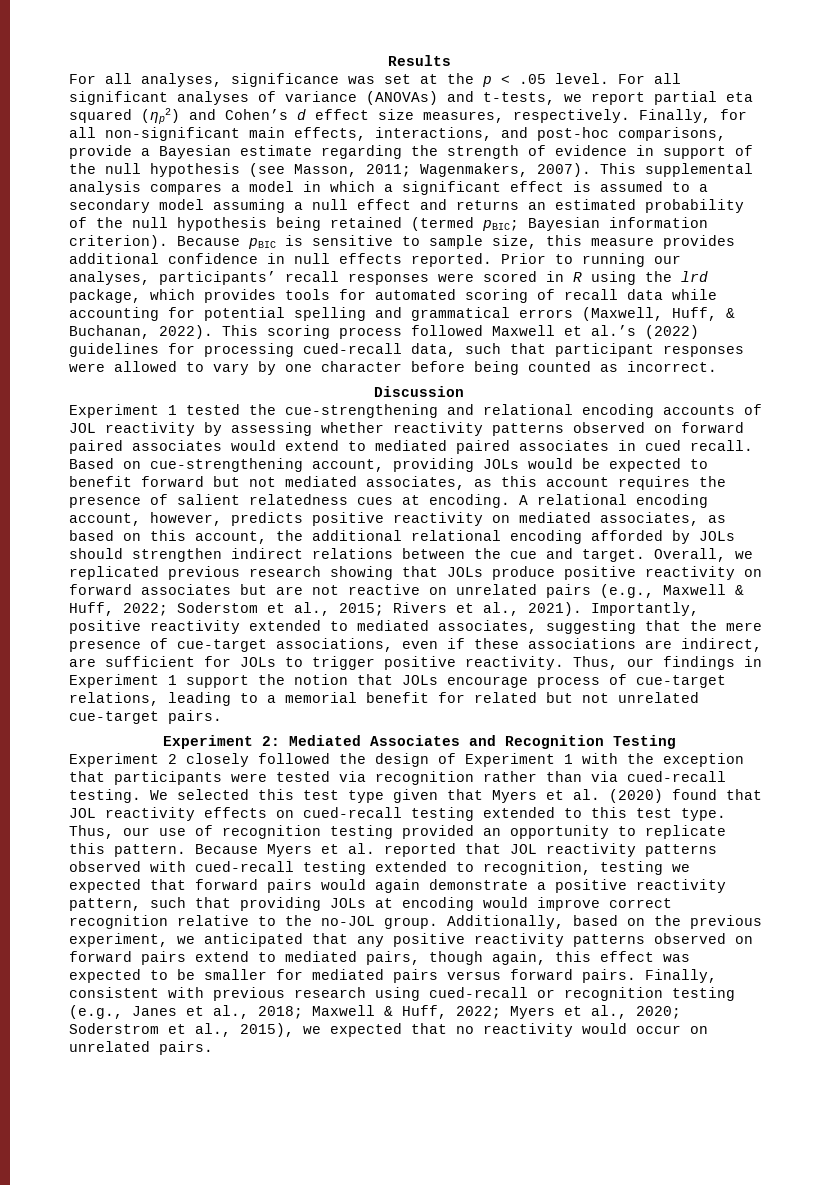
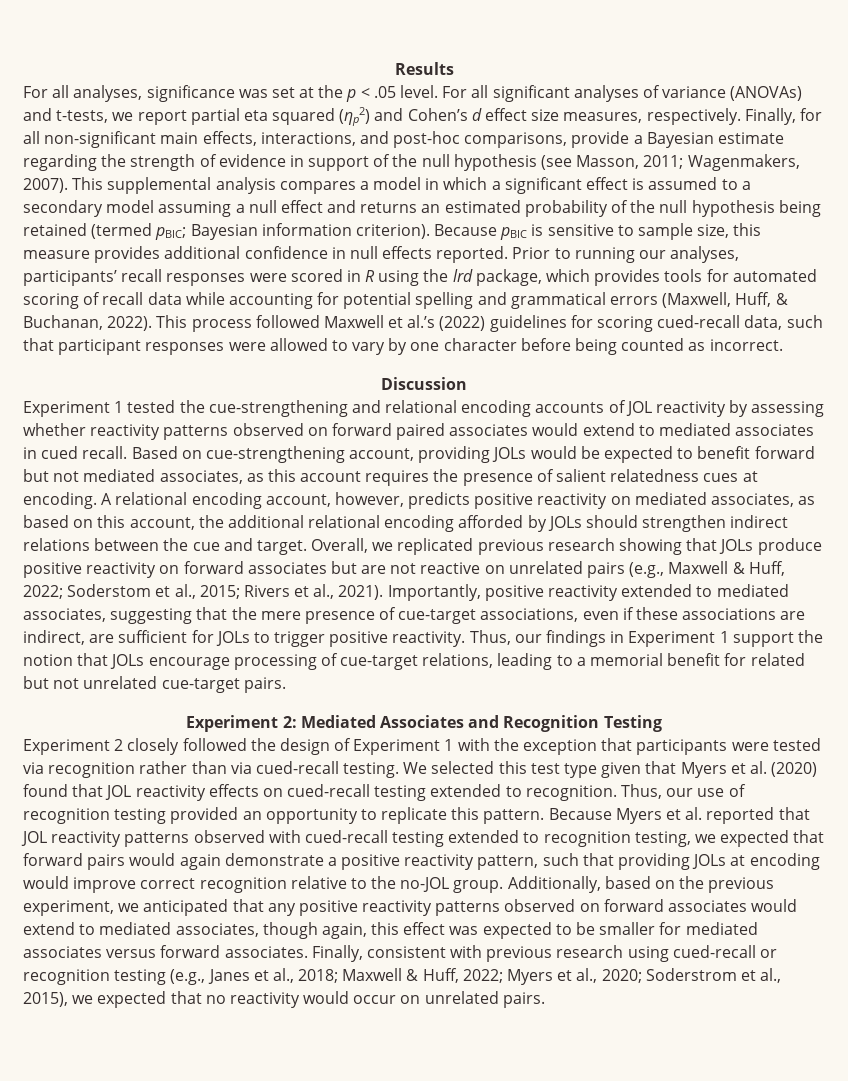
- This scoring process followed Maxwell et al.’s (2022) guidelines for processing cued-recall data, such that participant responses were allowed to vary by one character before being counted as incorrect.
+ This process followed Maxwell et al.’s (2022) guidelines for scoring cued-recall data, such that participant responses were allowed to vary by one character before being counted as incorrect.
- Experiment 1 tested the cue-strengthening and relational encoding accounts of JOL reactivity by assessing whether reactivity patterns observed on forward paired associates would extend to mediated paired associates in cued recall.
+ Experiment 1 tested the cue-strengthening and relational encoding accounts of JOL reactivity by assessing whether reactivity patterns observed on forward paired associates would extend to mediated associates in cued recall.
- Thus, our findings in Experiment 1 support the notion that JOLs encourage process of cue-target relations, leading to a memorial benefit for related but not unrelated cue-target pairs.
+ Thus, our findings in Experiment 1 support the notion that JOLs encourage processing of cue-target relations, leading to a memorial benefit for related but not unrelated cue-target pairs.
- We selected this test type given that Myers et al. (2020) found that JOL reactivity effects on cued-recall testing extended to this test type.
+ We selected this test type given that Myers et al. (2020) found that JOL reactivity effects on cued-recall testing extended to recognition.
- Because Myers et al. reported that JOL reactivity patterns observed with cued-recall testing extended to recognition, testing we expected that forward pairs would again demonstrate a positive reactivity pattern, such that providing JOLs at encoding would improve correct recognition relative to the no-JOL group.
+ Because Myers et al. reported that JOL reactivity patterns observed with cued-recall testing extended to recognition testing, we expected that forward pairs would again demonstrate a positive reactivity pattern, such that providing JOLs at encoding would improve correct recognition relative to the no-JOL group.
- Additionally, based on the previous experiment, we anticipated that any positive reactivity patterns observed on forward pairs extend to mediated pairs, though again, this effect was expected to be smaller for mediated pairs versus forward pairs.
+ Additionally, based on the previous experiment, we anticipated that any positive reactivity patterns observed on forward associates would extend to mediated associates, though again, this effect was expected to be smaller for mediated associates versus forward associates.

